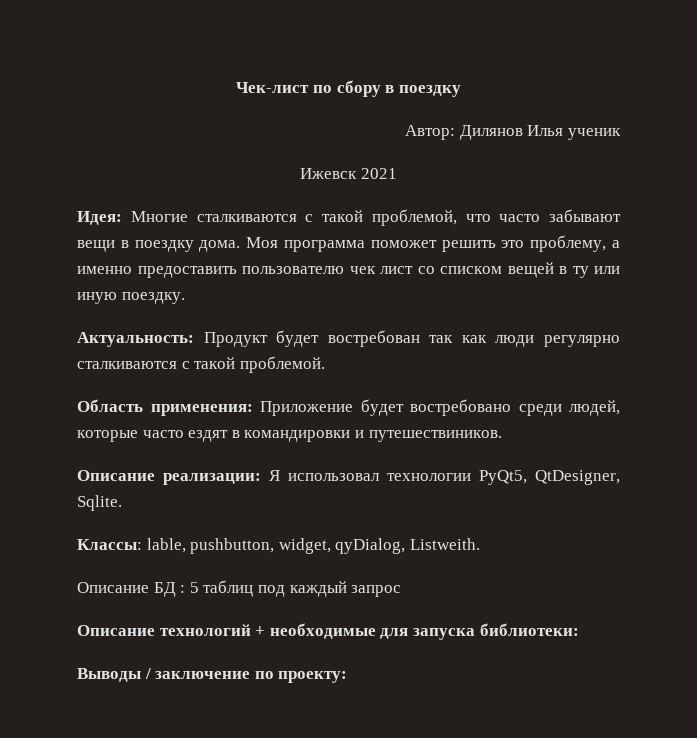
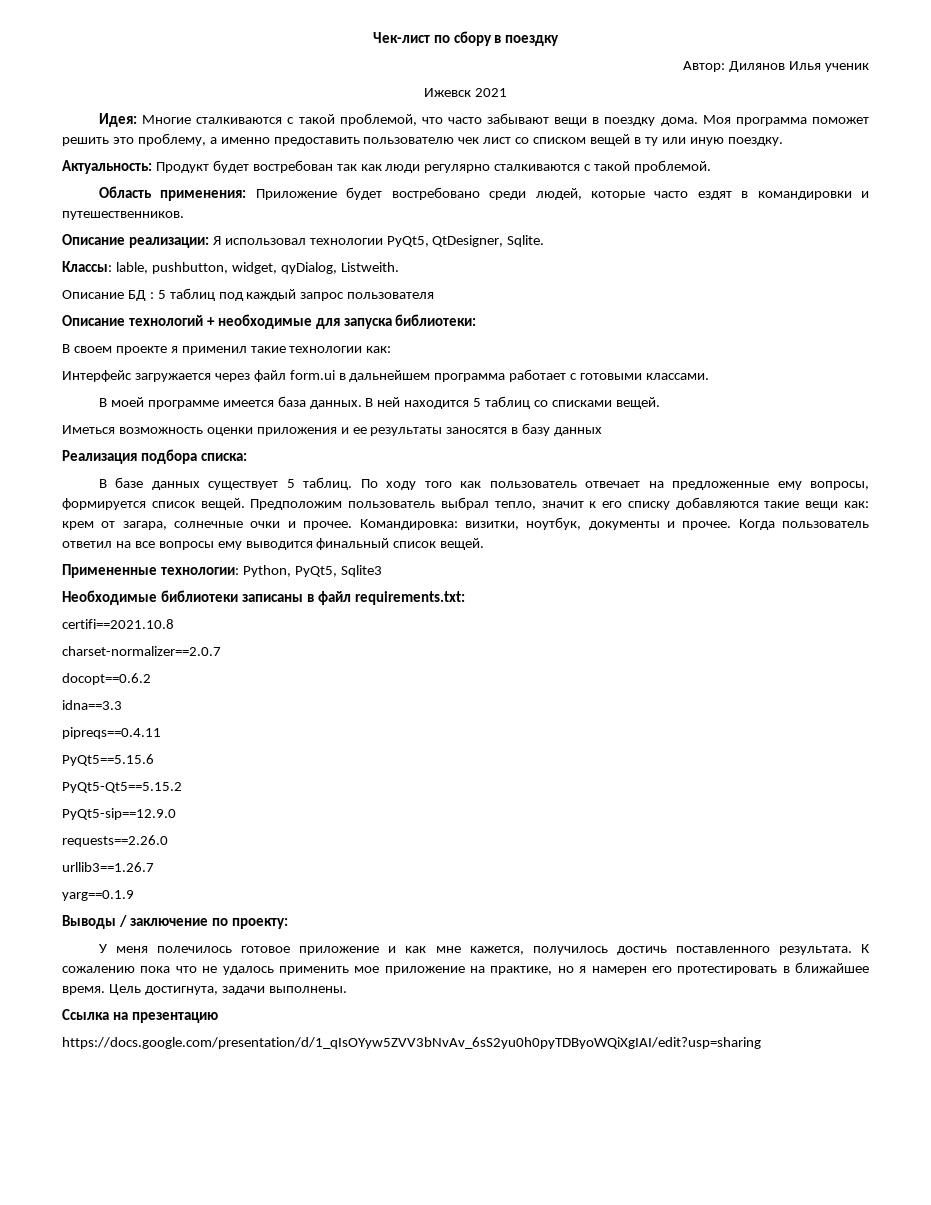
- Область применения: Приложение будет востребовано среди людей, которые часто ездят в командировки и путешествиников.
+ Область применения: Приложение будет востребовано среди людей, которые часто ездят в командировки и путешественников.
- Описание БД : 5 таблиц под каждый запрос
+ Описание БД : 5 таблиц под каждый запрос пользователя
+ В своем проекте я применил такие технологии как:
+ Интерфейс загружается через файл form.ui в дальнейшем программа работает с готовыми классами.
+ В моей программе имеется база данных. В ней находится 5 таблиц со списками вещей.
+ Иметься возможность оценки приложения и ее результаты заносятся в базу данных
+ Реализация подбора списка:
+ В базе данных существует 5 таблиц. По ходу того как пользователь отвечает на предложенные ему вопросы, формируется список вещей. Предположим пользователь выбрал тепло, значит к его списку добавляются такие вещи как: крем от загара, солнечные очки и прочее. Командировка: визитки, ноутбук, документы и прочее. Когда пользователь ответил на все вопросы ему выводится финальный список вещей.
+ Примененные технологии: Python, PyQt5, Sqlite3
+ Необходимые библиотеки записаны в файл requirements.txt:
+ certifi==2021.10.8
+ charset-normalizer==2.0.7
+ docopt==0.6.2
+ idna==3.3
+ pipreqs==0.4.11
+ PyQt5==5.15.6
+ PyQt5-Qt5==5.15.2
+ PyQt5-sip==12.9.0
+ requests==2.26.0
+ urllib3==1.26.7
+ yarg==0.1.9
+ У меня полечилось готовое приложение и как мне кажется, получилось достичь поставленного результата. К сожалению пока что не удалось применить мое приложение на практике, но я намерен его протестировать в ближайшее время. Цель достигнута, задачи выполнены.
+ Ссылка на презентацию
+ https://docs.google.com/presentation/d/1_qIsOYyw5ZVV3bNvAv_6sS2yu0h0pyTDByoWQiXgIAI/edit?usp=sharing

